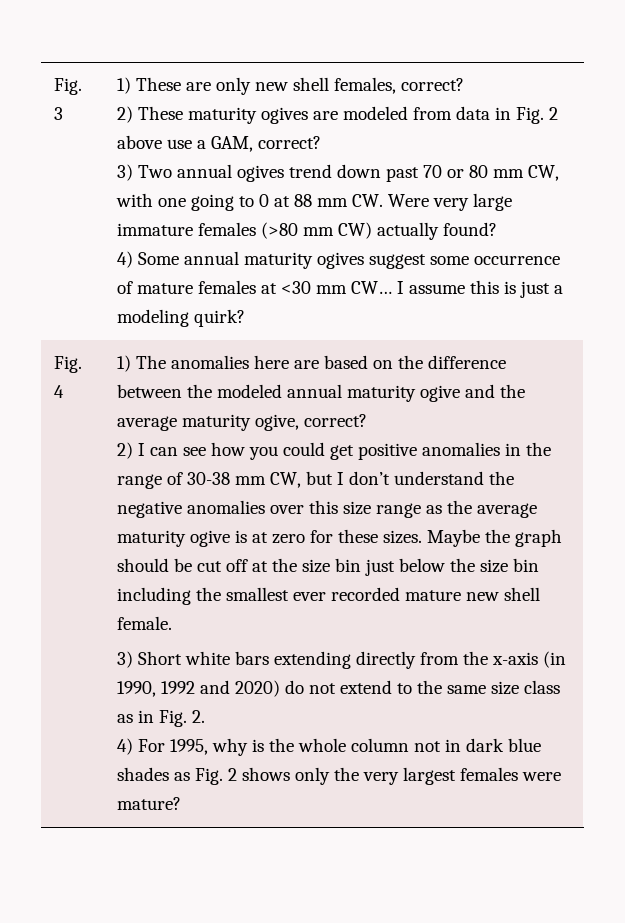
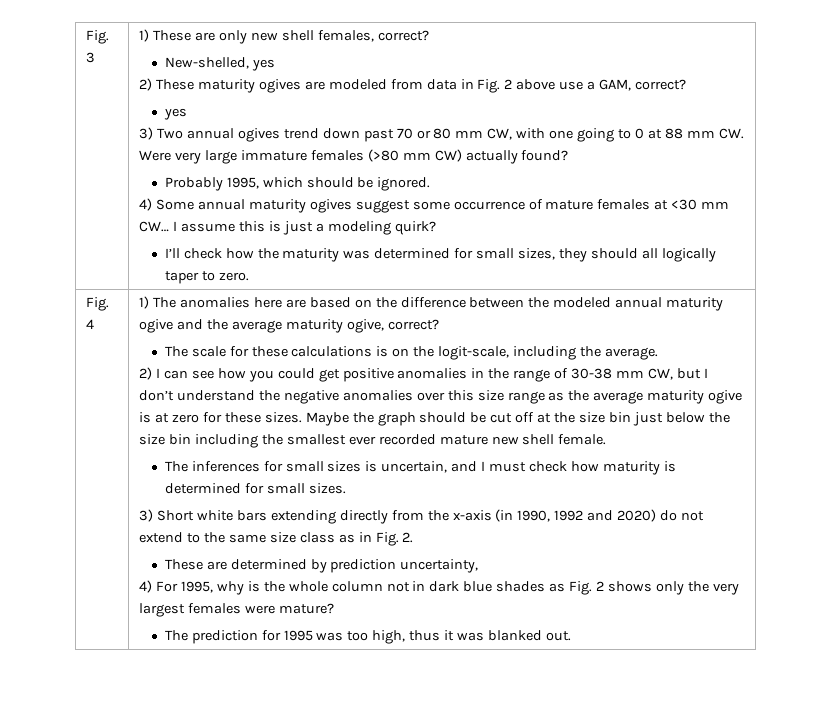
+ New-shelled, yes
  2) These maturity ogives are modeled from data in Fig. 2 above use a GAM, correct?
+ yes
+ Probably 1995, which should be ignored.
+ I’ll check how the maturity was determined for small sizes, they should all logically taper to zero.
+ The scale for these calculations is on the logit-scale, including the average.
+ The inferences for small sizes is uncertain, and I must check how maturity is determined for small sizes.
+ These are determined by prediction uncertainty,
+ The prediction for 1995 was too high, thus it was blanked out.

